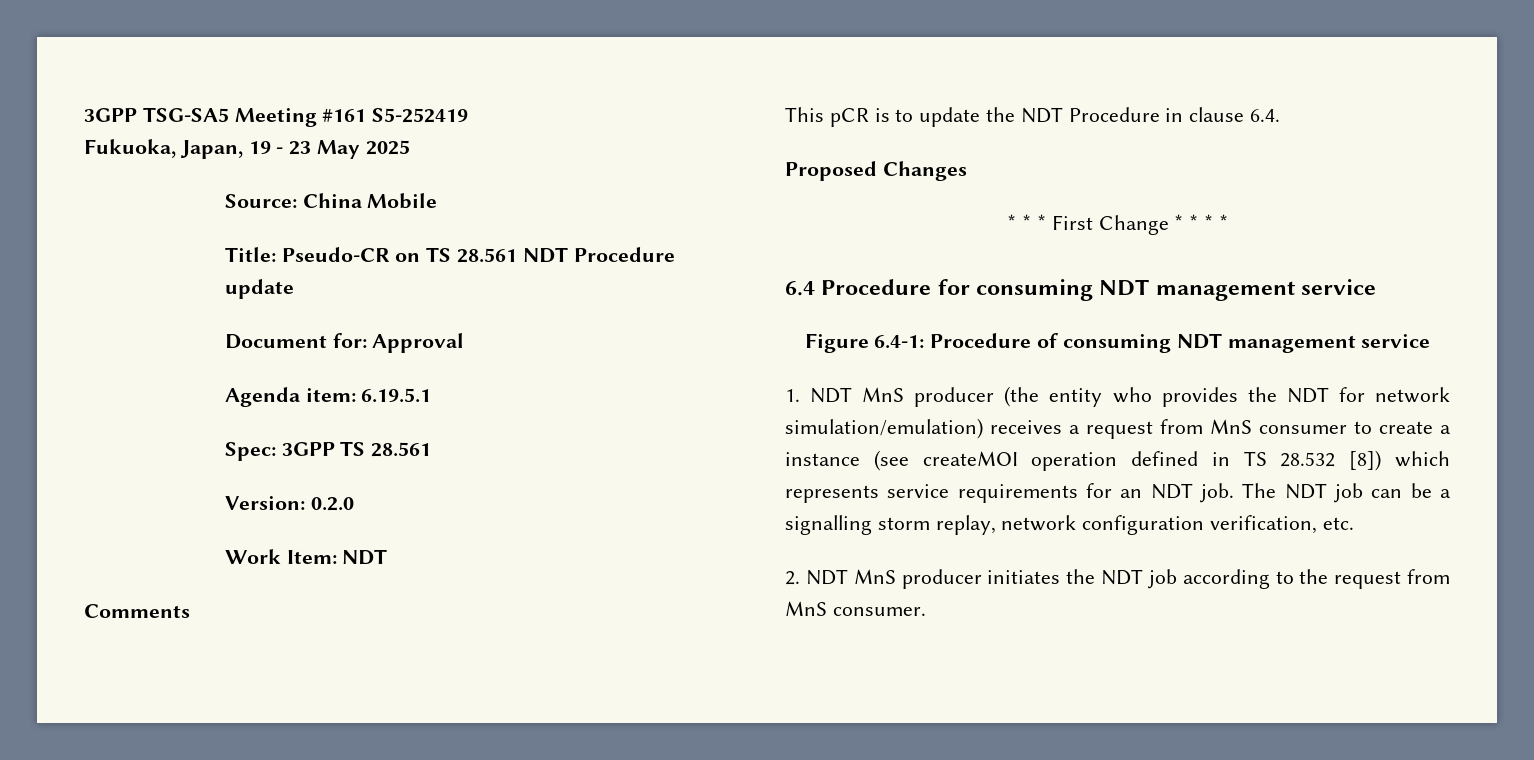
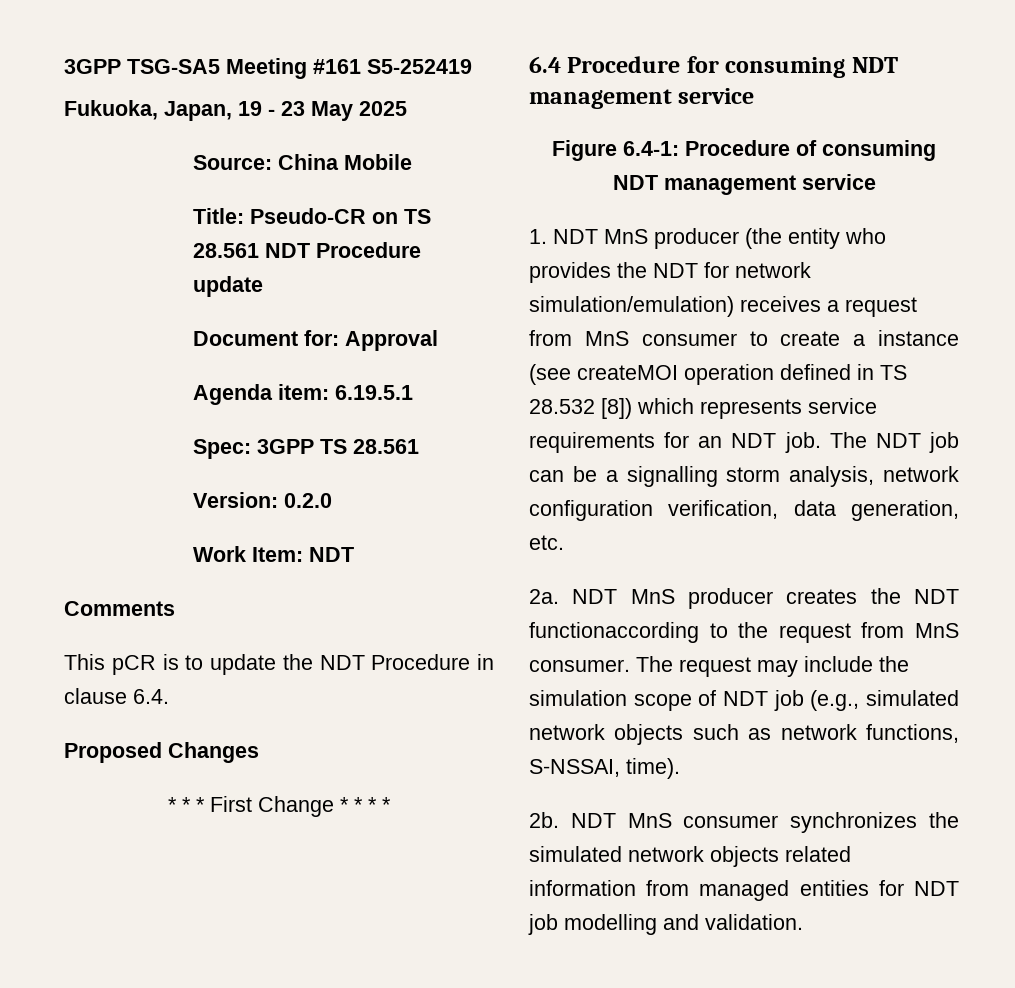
- The NDT job can be a signalling storm replay, network configuration verification, etc.
+ The NDT job can be a signalling storm analysis, network configuration verification, data generation, etc.
- 2. NDT MnS producer initiates the NDT job according to the request from MnS consumer.
+ 2a. NDT MnS producer creates the NDT functionaccording to the request from MnS consumer.
+ The request may include the simulation scope of NDT job (e.g., simulated network objects such as network functions, S-NSSAI, time).
+ 2b. NDT MnS consumer synchronizes the simulated network objects related information from managed entities for NDT job modelling and validation.

